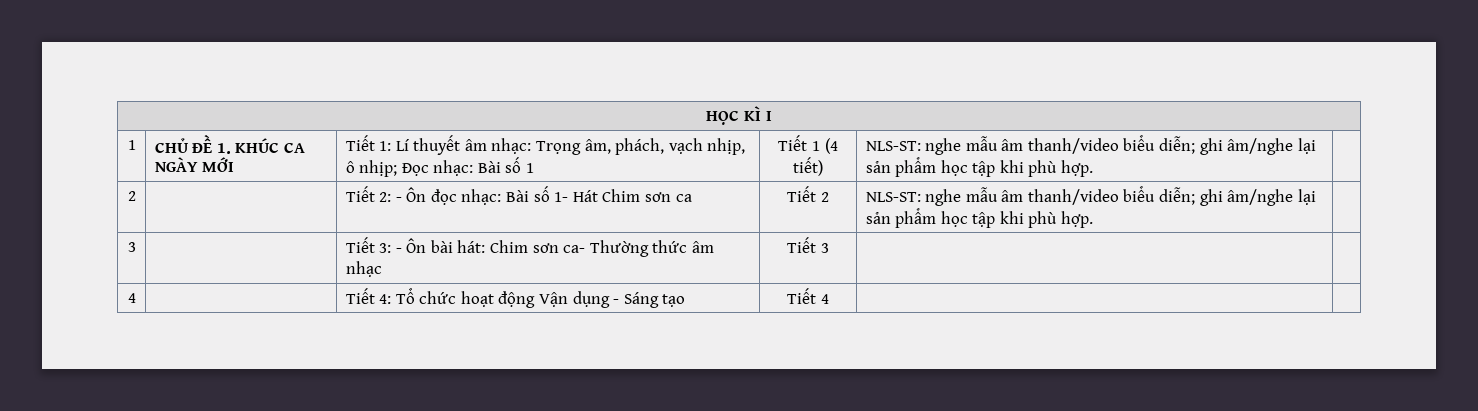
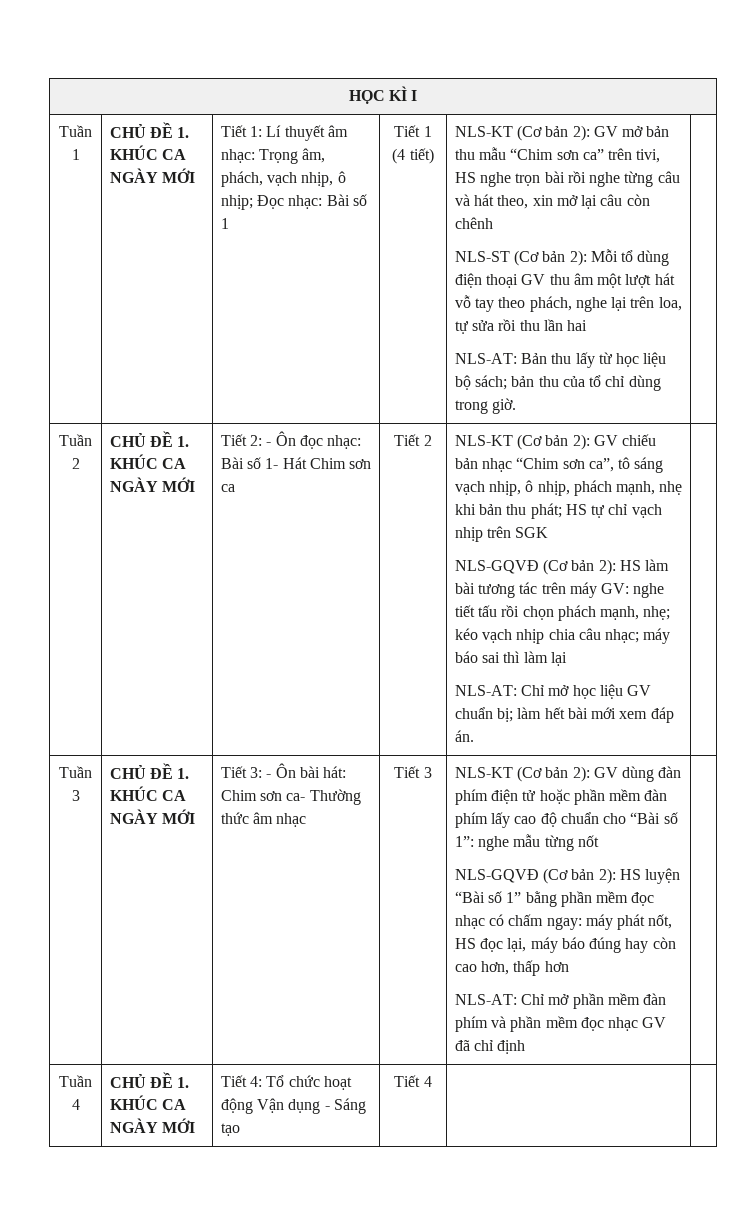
  HỌC KÌ I
- 1
+ Tuần 1
- Tiết 1 (4 tiết) | NLS-ST: nghe mẫu âm thanh/video biểu diễn; ghi âm/nghe lại sản phẩm học tập khi phù hợp. |
- 2 | | Tiết 2: - Ôn đọc nhạc: Bài số 1- Hát Chim sơn ca | Tiết 2 | NLS-ST: nghe mẫu âm thanh/video biểu diễn; ghi âm/nghe lại sản phẩm học tập khi phù hợp. |
- 3 | | Tiết 3: - Ôn bài hát: Chim sơn ca- Thường thức âm nhạc | Tiết 3 | |
- 4 | | Tiết 4: Tổ chức hoạt động Vận dụng - Sáng tạo | Tiết 4 | |
+ Tiết 1 (4 tiết) | NLS-KT (Cơ bản 2): GV mở bản thu mẫu “Chim sơn ca” trên tivi, HS nghe trọn bài rồi nghe từng câu và hát theo, xin mở lại câu còn chênh
+ NLS-ST (Cơ bản 2): Mỗi tổ dùng điện thoại GV thu âm một lượt hát vỗ tay theo phách, nghe lại trên loa, tự sửa rồi thu lần hai
+ NLS-AT: Bản thu lấy từ học liệu bộ sách; bản thu của tổ chỉ dùng trong giờ. |
+ Tuần 2 | CHỦ ĐỀ 1. KHÚC CA NGÀY MỚI | Tiết 2: - Ôn đọc nhạc: Bài số 1- Hát Chim sơn ca | Tiết 2 | NLS-KT (Cơ bản 2): GV chiếu bản nhạc “Chim sơn ca”, tô sáng vạch nhịp, ô nhịp, phách mạnh, nhẹ khi bản thu phát; HS tự chỉ vạch nhịp trên SGK
+ NLS-GQVĐ (Cơ bản 2): HS làm bài tương tác trên máy GV: nghe tiết tấu rồi chọn phách mạnh, nhẹ; kéo vạch nhịp chia câu nhạc; máy báo sai thì làm lại
+ NLS-AT: Chỉ mở học liệu GV chuẩn bị; làm hết bài mới xem đáp án. |
+ Tuần 3 | CHỦ ĐỀ 1. KHÚC CA NGÀY MỚI | Tiết 3: - Ôn bài hát: Chim sơn ca- Thường thức âm nhạc | Tiết 3 | NLS-KT (Cơ bản 2): GV dùng đàn phím điện tử hoặc phần mềm đàn phím lấy cao độ chuẩn cho “Bài số 1”: nghe mẫu từng nốt
+ NLS-GQVĐ (Cơ bản 2): HS luyện “Bài số 1” bằng phần mềm đọc nhạc có chấm ngay: máy phát nốt, HS đọc lại, máy báo đúng hay còn cao hơn, thấp hơn
+ NLS-AT: Chỉ mở phần mềm đàn phím và phần mềm đọc nhạc GV đã chỉ định |
+ Tuần 4 | CHỦ ĐỀ 1. KHÚC CA NGÀY MỚI | Tiết 4: Tổ chức hoạt động Vận dụng - Sáng tạo | Tiết 4 | |

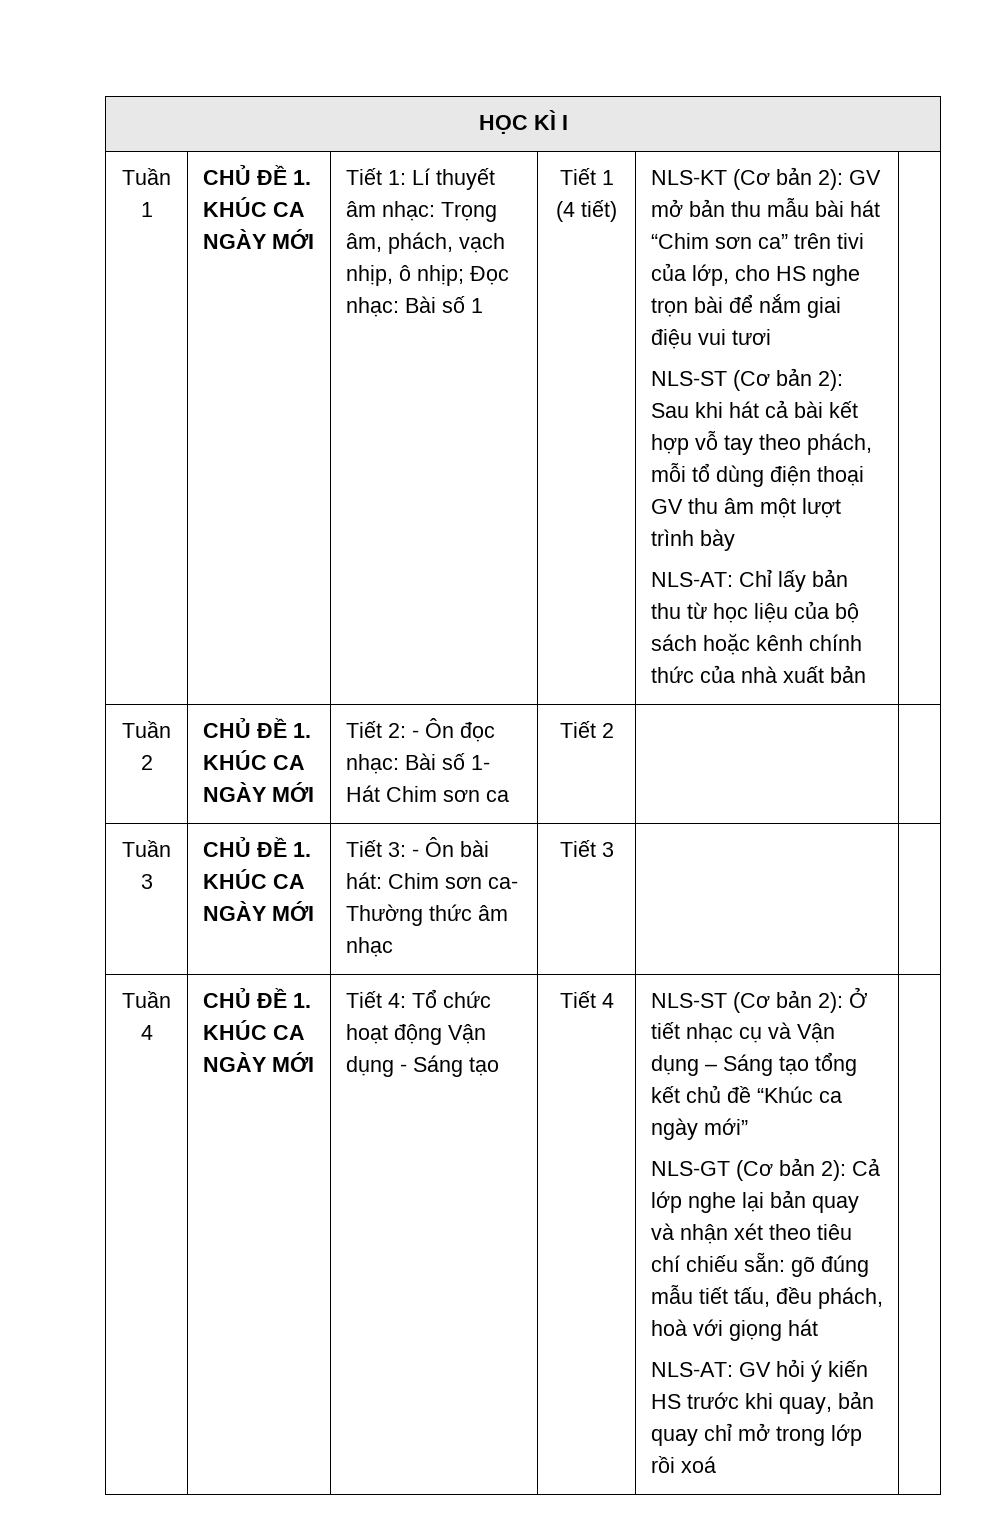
- NLS-KT (Cơ bản 2): GV mở bản thu mẫu “Chim sơn ca” trên tivi, HS nghe trọn bài rồi nghe từng câu và hát theo, xin mở lại câu còn chênh
- NLS-ST (Cơ bản 2): Mỗi tổ dùng điện thoại GV thu âm một lượt hát vỗ tay theo phách, nghe lại trên loa, tự sửa rồi thu lần hai
- NLS-AT: Bản thu lấy từ học liệu bộ sách; bản thu của tổ chỉ dùng trong giờ.
+ NLS-KT (Cơ bản 2): GV mở bản thu mẫu bài hát “Chim sơn ca” trên tivi của lớp, cho HS nghe trọn bài để nắm giai điệu vui tươi
+ NLS-ST (Cơ bản 2): Sau khi hát cả bài kết hợp vỗ tay theo phách, mỗi tổ dùng điện thoại GV thu âm một lượt trình bày
+ NLS-AT: Chỉ lấy bản thu từ học liệu của bộ sách hoặc kênh chính thức của nhà xuất bản
- NLS-KT (Cơ bản 2): GV chiếu bản nhạc “Chim sơn ca”, tô sáng vạch nhịp, ô nhịp, phách mạnh, nhẹ khi bản thu phát; HS tự chỉ vạch nhịp trên SGK
- NLS-GQVĐ (Cơ bản 2): HS làm bài tương tác trên máy GV: nghe tiết tấu rồi chọn phách mạnh, nhẹ; kéo vạch nhịp chia câu nhạc; máy báo sai thì làm lại
- NLS-AT: Chỉ mở học liệu GV chuẩn bị; làm hết bài mới xem đáp án.
- NLS-KT (Cơ bản 2): GV dùng đàn phím điện tử hoặc phần mềm đàn phím lấy cao độ chuẩn cho “Bài số 1”: nghe mẫu từng nốt
- NLS-GQVĐ (Cơ bản 2): HS luyện “Bài số 1” bằng phần mềm đọc nhạc có chấm ngay: máy phát nốt, HS đọc lại, máy báo đúng hay còn cao hơn, thấp hơn
- NLS-AT: Chỉ mở phần mềm đàn phím và phần mềm đọc nhạc GV đã chỉ định
+ NLS-ST (Cơ bản 2): Ở tiết nhạc cụ và Vận dụng – Sáng tạo tổng kết chủ đề “Khúc ca ngày mới”
+ NLS-GT (Cơ bản 2): Cả lớp nghe lại bản quay và nhận xét theo tiêu chí chiếu sẵn: gõ đúng mẫu tiết tấu, đều phách, hoà với giọng hát
+ NLS-AT: GV hỏi ý kiến HS trước khi quay, bản quay chỉ mở trong lớp rồi xoá

